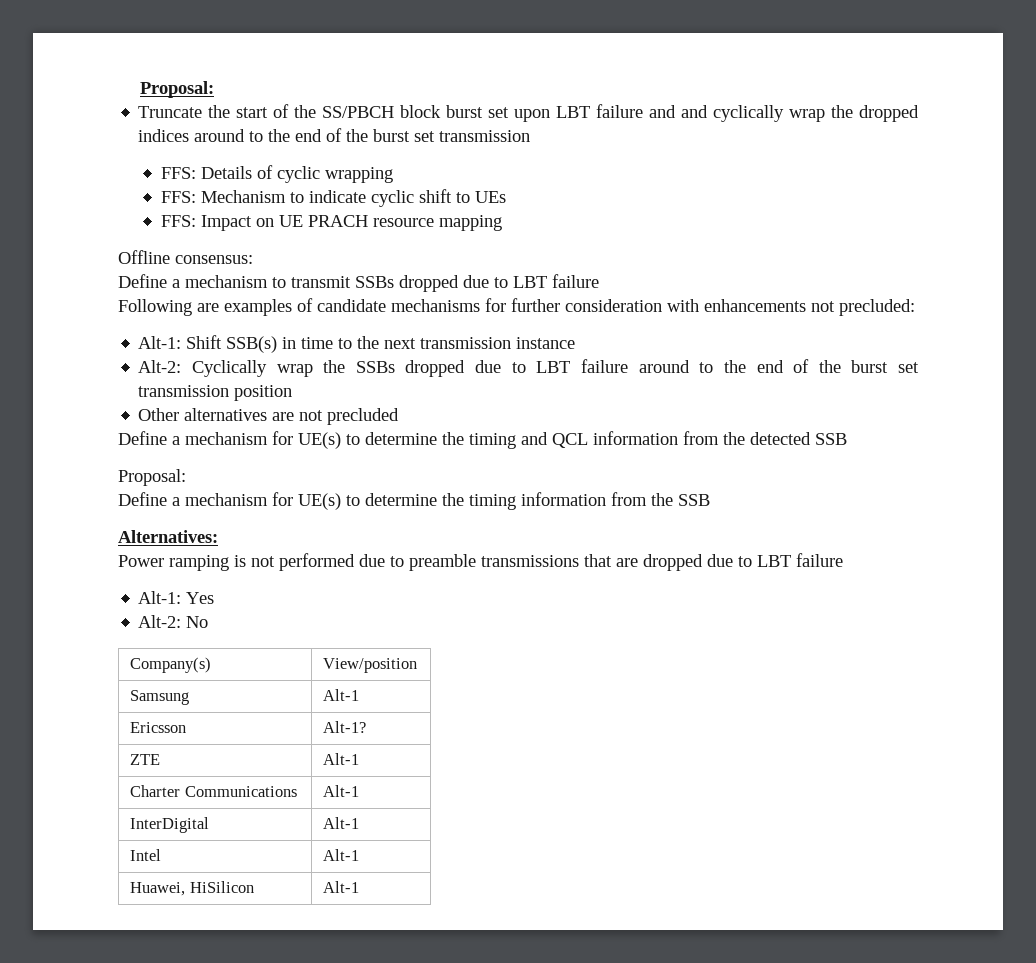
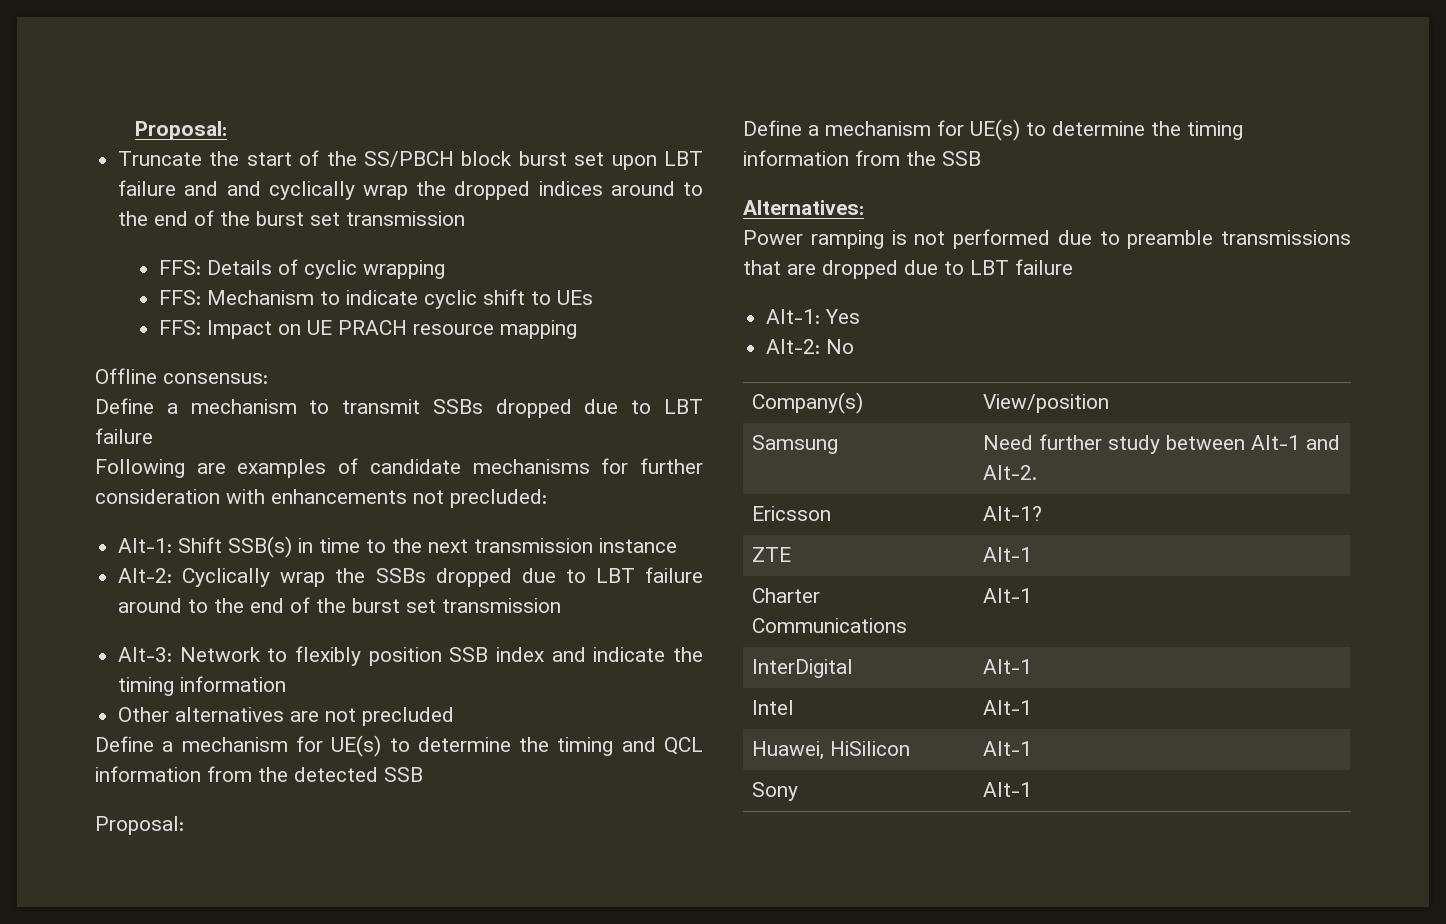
- Alt-2: Cyclically wrap the SSBs dropped due to LBT failure around to the end of the burst set transmission position
+ Alt-2: Cyclically wrap the SSBs dropped due to LBT failure around to the end of the burst set transmission
+ Alt-3: Network to flexibly position SSB index and indicate the timing information
- Samsung | Alt-1
+ Samsung | Need further study between Alt-1 and Alt-2.
+ Sony | Alt-1

